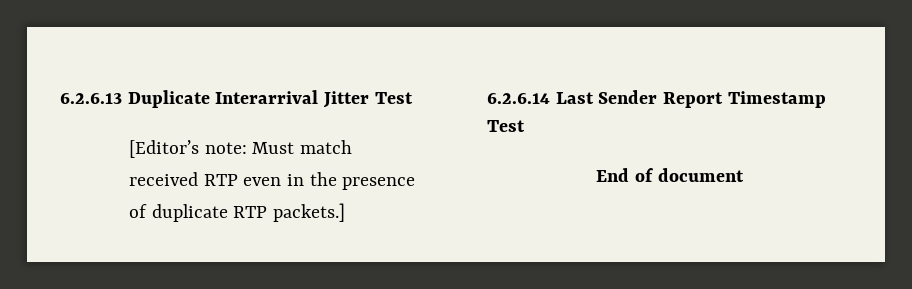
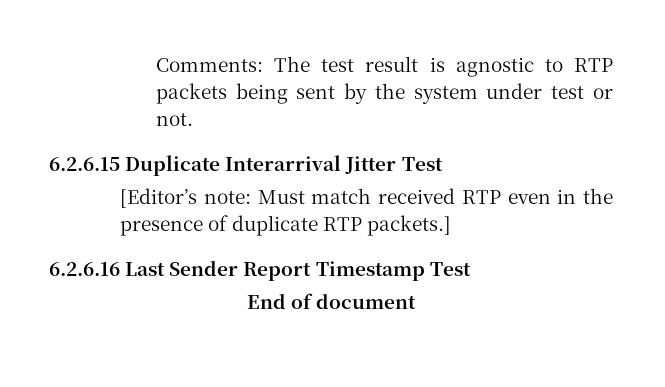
- 6.2.6.13 Duplicate Interarrival Jitter Test
+ Comments: The test result is agnostic to RTP packets being sent by the system under test or not.
+ 6.2.6.15 Duplicate Interarrival Jitter Test
- 6.2.6.14 Last Sender Report Timestamp Test
+ 6.2.6.16 Last Sender Report Timestamp Test

